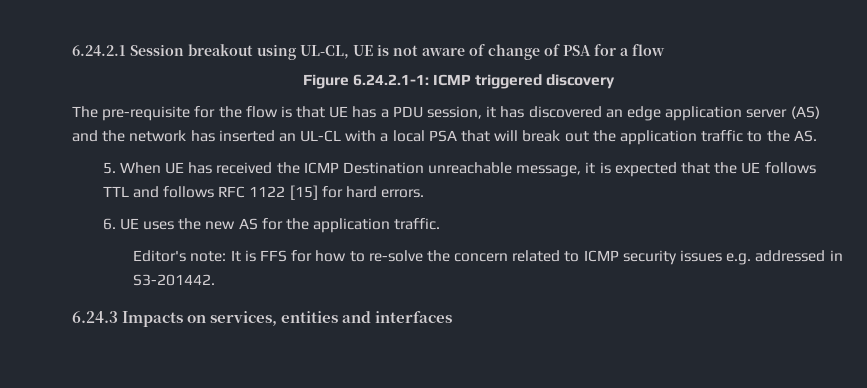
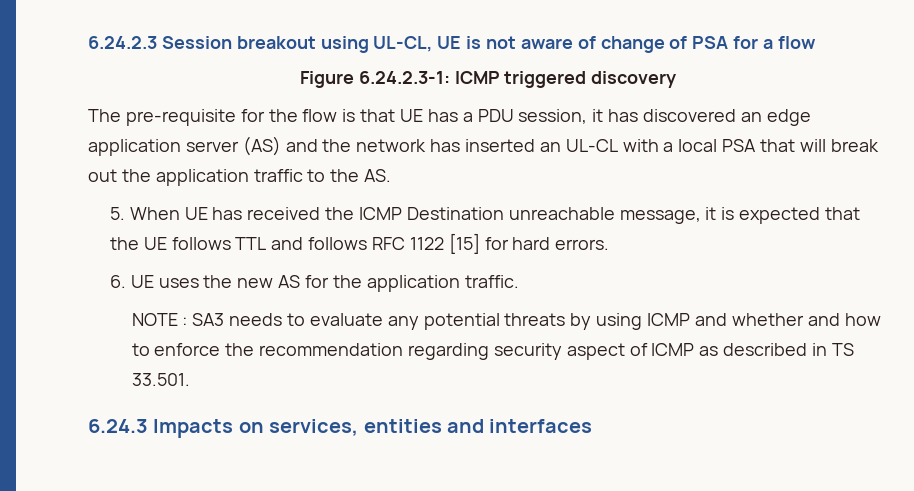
- 6.24.2.1 Session breakout using UL-CL, UE is not aware of change of PSA for a flow
+ 6.24.2.3 Session breakout using UL-CL, UE is not aware of change of PSA for a flow
- Figure 6.24.2.1-1: ICMP triggered discovery
+ Figure 6.24.2.3-1: ICMP triggered discovery
- Editor's note: It is FFS for how to re-solve the concern related to ICMP security issues e.g. addressed in S3-201442.
+ NOTE : SA3 needs to evaluate any potential threats by using ICMP and whether and how to enforce the recommendation regarding security aspect of ICMP as described in TS 33.501.

